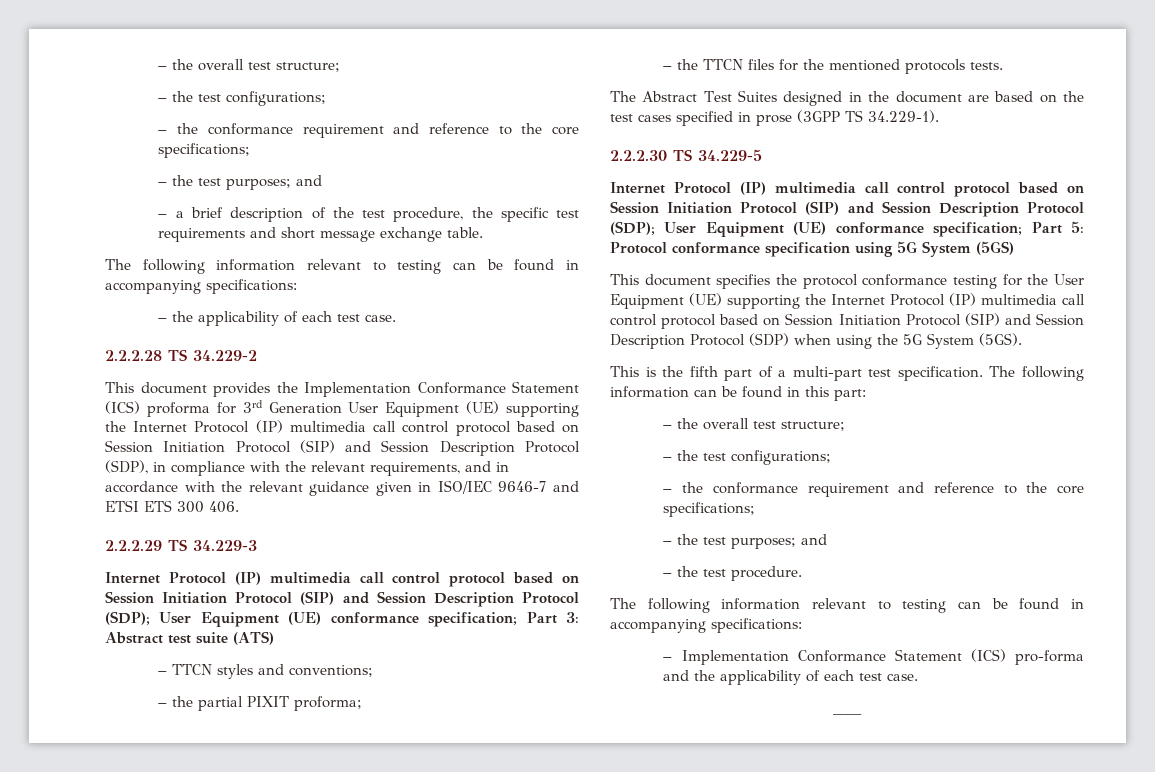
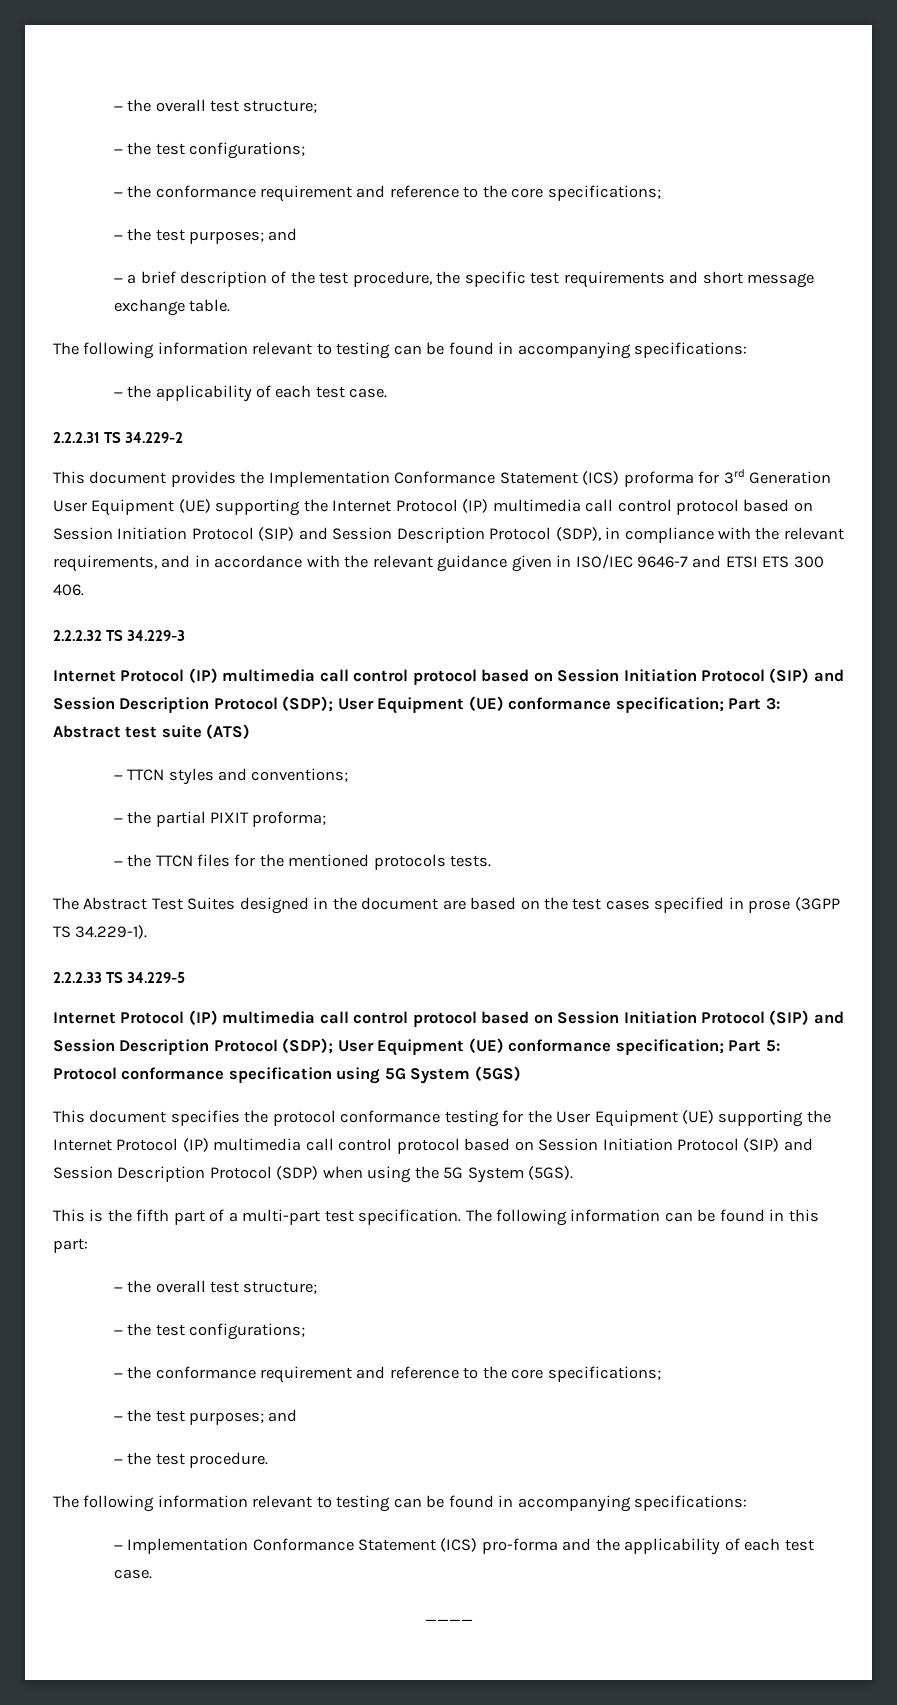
- 2.2.2.28 TS 34.229-2
+ 2.2.2.31 TS 34.229-2
- 2.2.2.29 TS 34.229-3
+ 2.2.2.32 TS 34.229-3
- 2.2.2.30 TS 34.229-5
+ 2.2.2.33 TS 34.229-5

